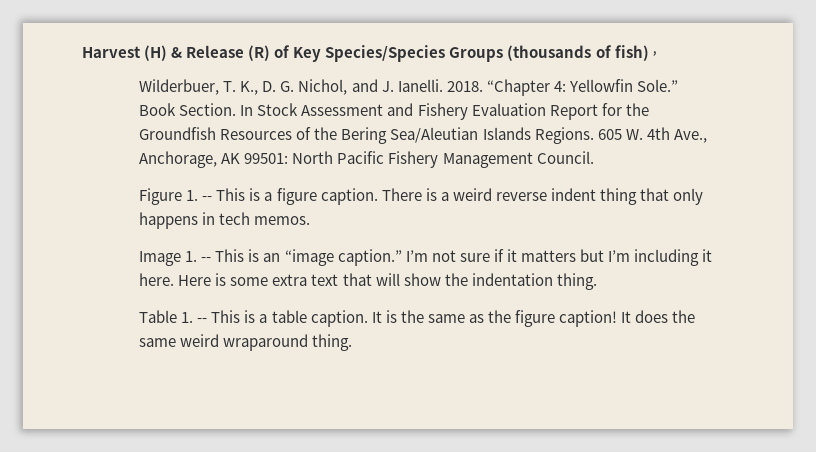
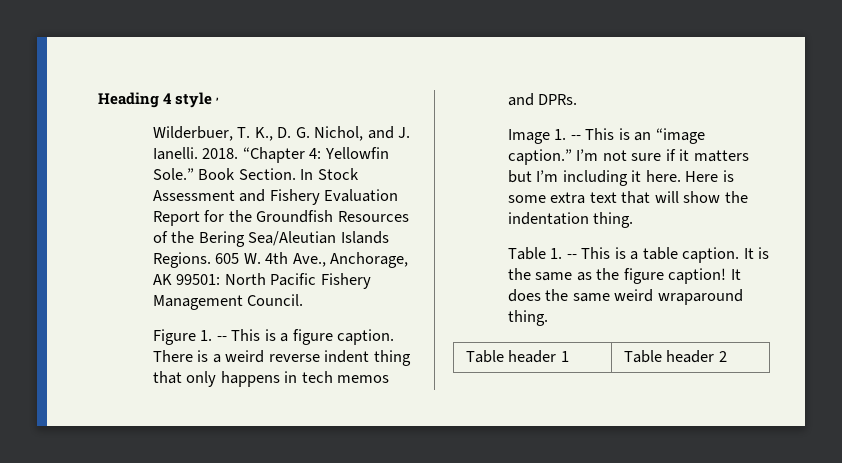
- Harvest (H) & Release (R) of Key Species/Species Groups (thousands of fish) ,
+ Heading 4 style ,
- There is a weird reverse indent thing that only happens in tech memos.
+ There is a weird reverse indent thing that only happens in tech memos and DPRs.
+ Table header 1 | Table header 2

